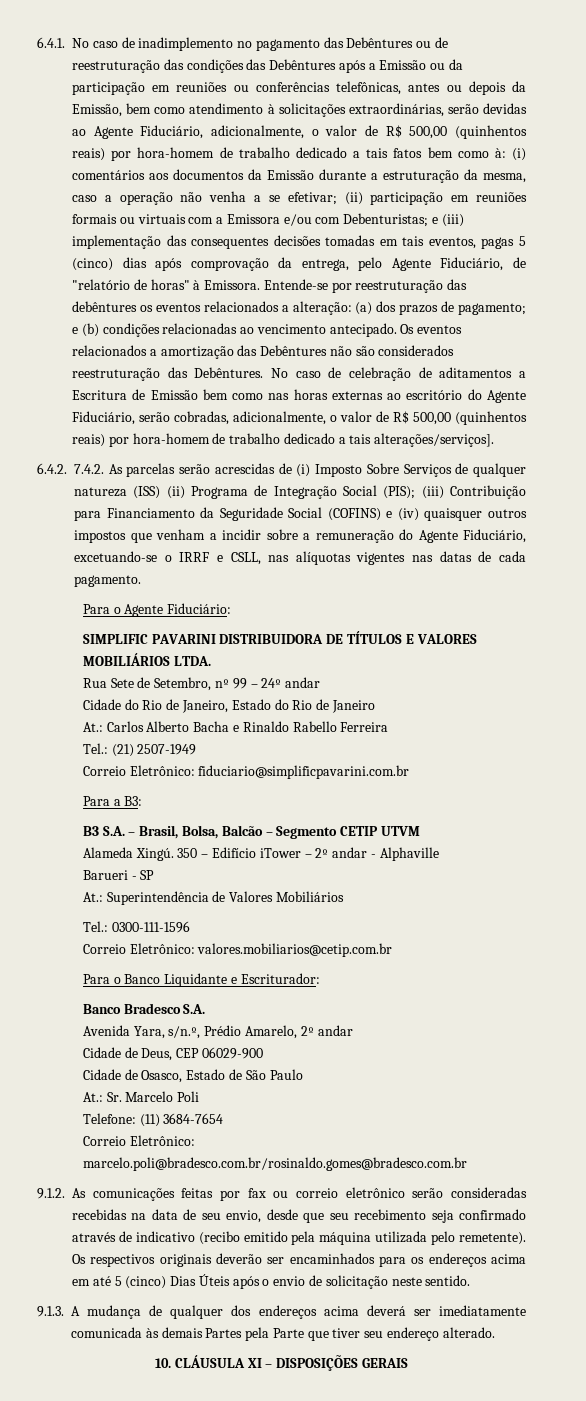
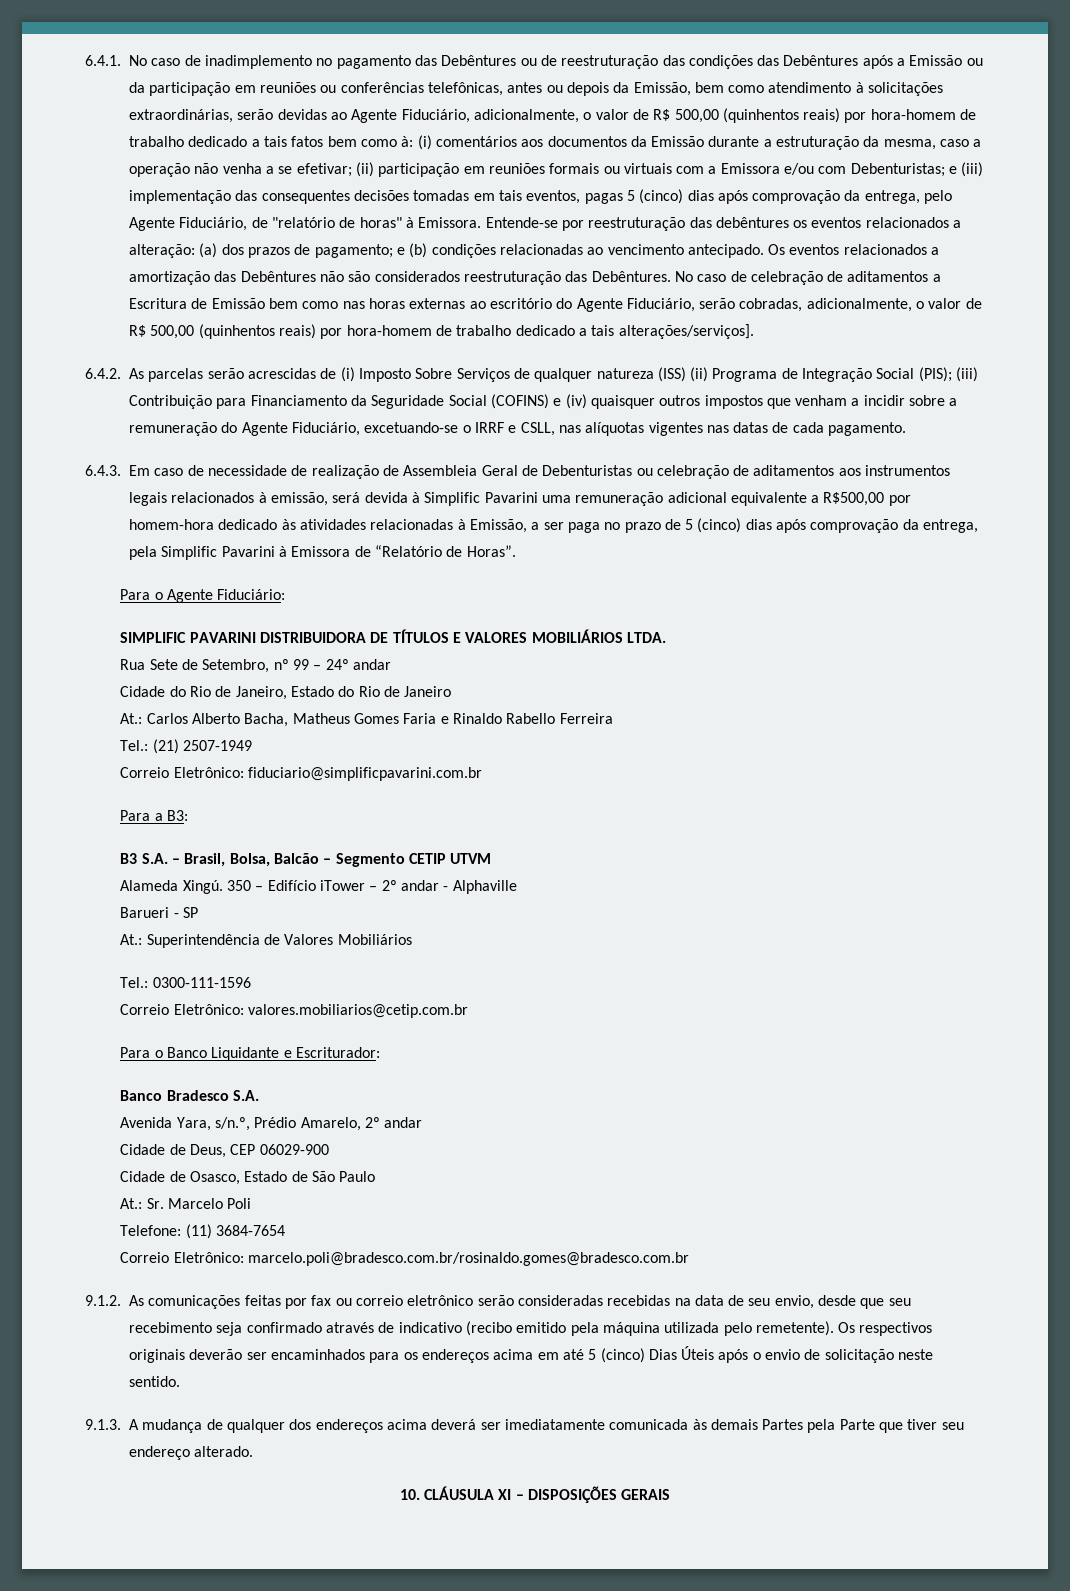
- 6.4.2. 7.4.2. As parcelas serão acrescidas de (i) Imposto Sobre Serviços de qualquer natureza (ISS) (ii) Programa de Integração Social (PIS); (iii) Contribuição para Financiamento da Seguridade Social (COFINS) e (iv) quaisquer outros impostos que venham a incidir sobre a remuneração do Agente Fiduciário, excetuando-se o IRRF e CSLL, nas alíquotas vigentes nas datas de cada pagamento.
+ 6.4.2. As parcelas serão acrescidas de (i) Imposto Sobre Serviços de qualquer natureza (ISS) (ii) Programa de Integração Social (PIS); (iii) Contribuição para Financiamento da Seguridade Social (COFINS) e (iv) quaisquer outros impostos que venham a incidir sobre a remuneração do Agente Fiduciário, excetuando-se o IRRF e CSLL, nas alíquotas vigentes nas datas de cada pagamento.
+ 6.4.3. Em caso de necessidade de realização de Assembleia Geral de Debenturistas ou celebração de aditamentos aos instrumentos legais relacionados à emissão, será devida à Simplific Pavarini uma remuneração adicional equivalente a R$500,00 por homem-hora dedicado às atividades relacionadas à Emissão, a ser paga no prazo de 5 (cinco) dias após comprovação da entrega, pela Simplific Pavarini à Emissora de “Relatório de Horas”.
- At.: Carlos Alberto Bacha e Rinaldo Rabello Ferreira
+ At.: Carlos Alberto Bacha, Matheus Gomes Faria e Rinaldo Rabello Ferreira

